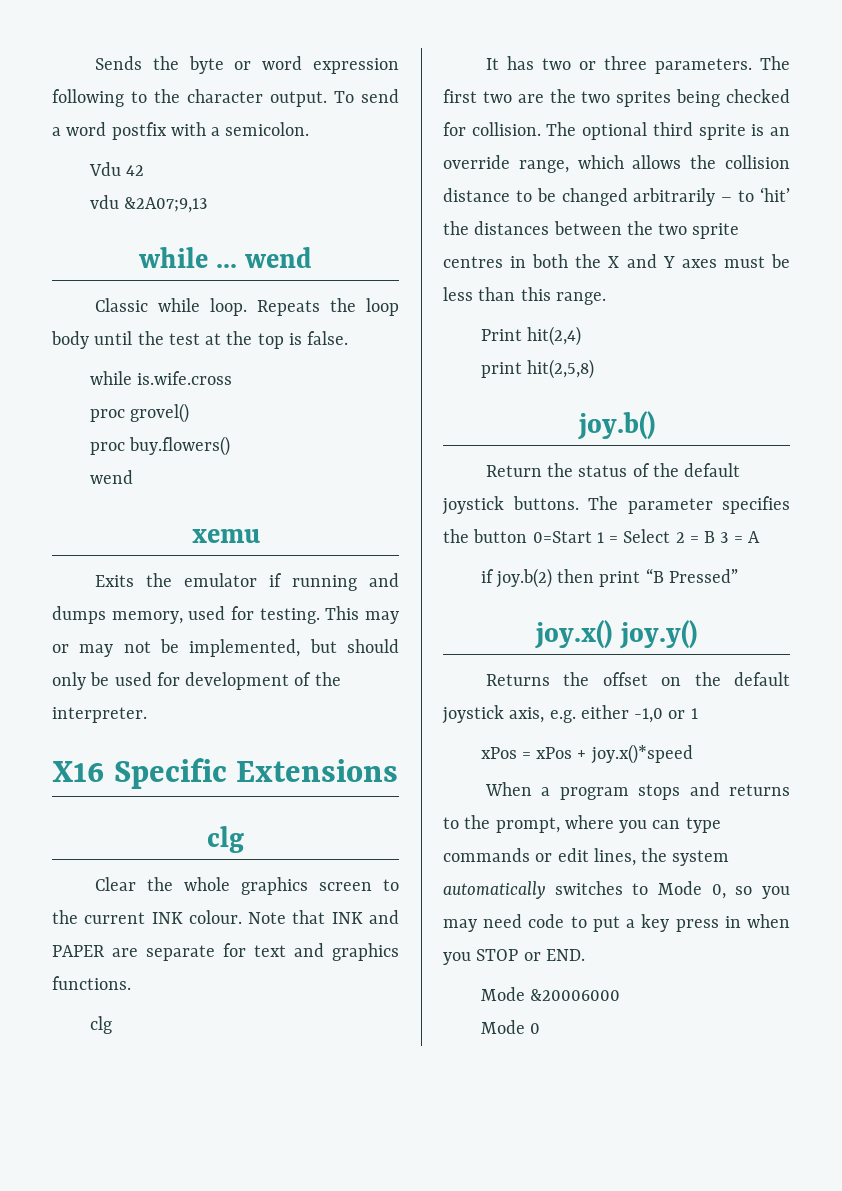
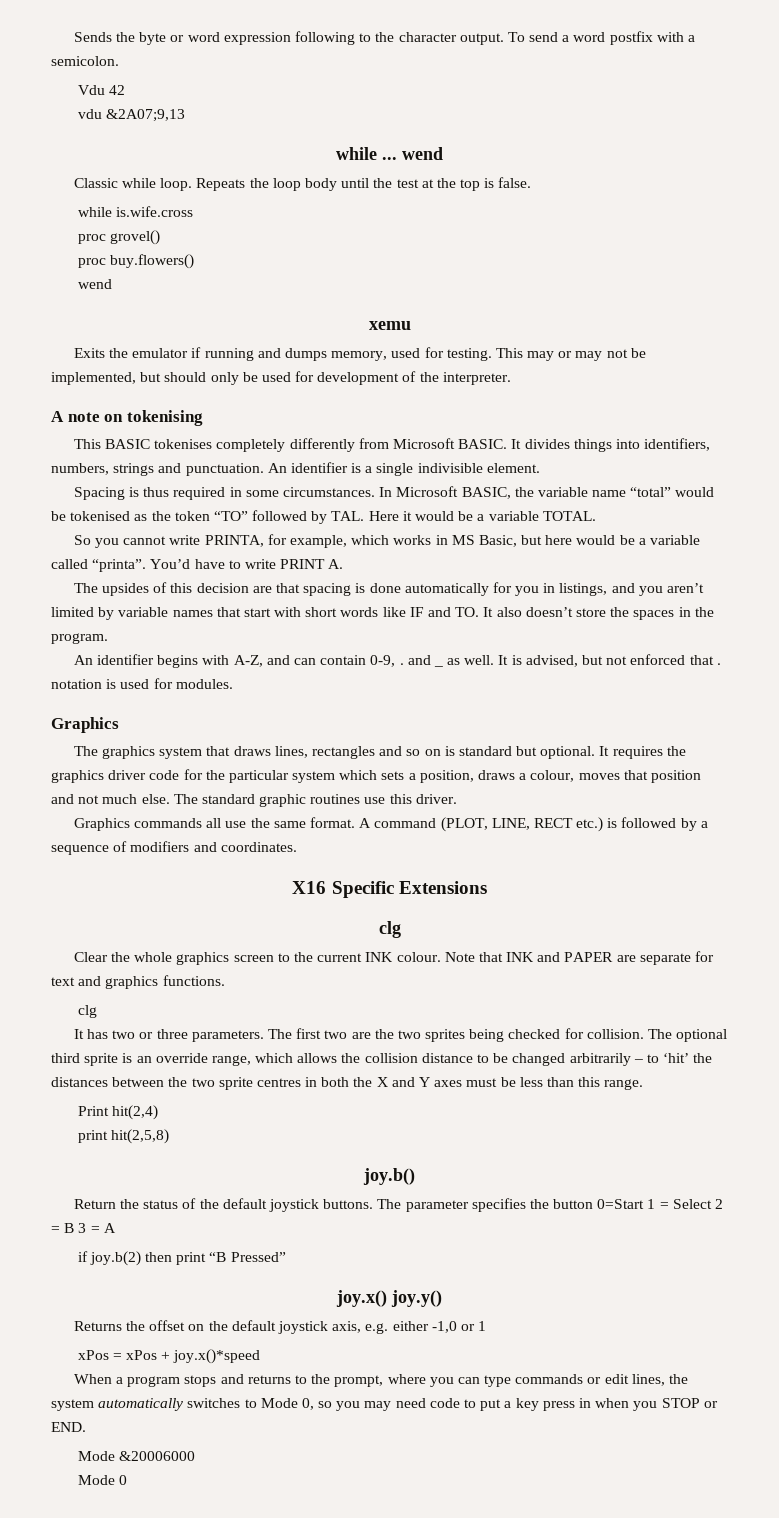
+ A note on tokenising
+ This BASIC tokenises completely differently from Microsoft BASIC. It divides things into identifiers, numbers, strings and punctuation. An identifier is a single indivisible element.
+ Spacing is thus required in some circumstances. In Microsoft BASIC, the variable name “total” would be tokenised as the token “TO” followed by TAL. Here it would be a variable TOTAL.
+ So you cannot write PRINTA, for example, which works in MS Basic, but here would be a variable called “printa”. You’d have to write PRINT A.
+ The upsides of this decision are that spacing is done automatically for you in listings, and you aren’t limited by variable names that start with short words like IF and TO. It also doesn’t store the spaces in the program.
+ An identifier begins with A-Z, and can contain 0-9, . and _ as well. It is advised, but not enforced that . notation is used for modules.
+ Graphics
+ The graphics system that draws lines, rectangles and so on is standard but optional. It requires the graphics driver code for the particular system which sets a position, draws a colour, moves that position and not much else. The standard graphic routines use this driver.
+ Graphics commands all use the same format. A command (PLOT, LINE, RECT etc.) is followed by a sequence of modifiers and coordinates.

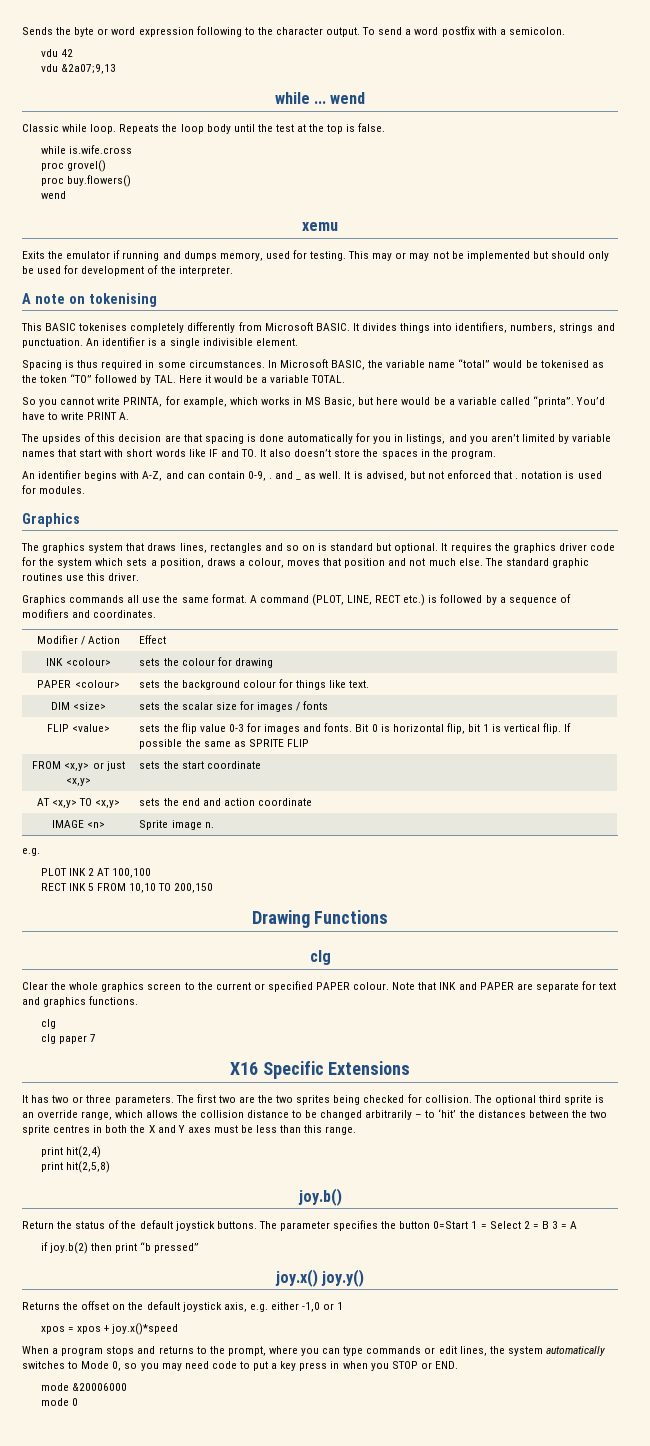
- Vdu 42
+ vdu 42
- vdu &2A07;9,13
+ vdu &2a07;9,13
- This may or may not be implemented, but should only be used for development of the interpreter.
+ This may or may not be implemented but should only be used for development of the interpreter.
- It requires the graphics driver code for the particular system which sets a position, draws a colour, moves that position and not much else.
+ It requires the graphics driver code for the system which sets a position, draws a colour, moves that position and not much else.
- X16 Specific Extensions
+ Modifier / Action | Effect
+ INK <colour> | sets the colour for drawing
+ PAPER <colour> | sets the background colour for things like text.
+ DIM <size> | sets the scalar size for images / fonts
+ FLIP <value> | sets the flip value 0-3 for images and fonts. Bit 0 is horizontal flip, bit 1 is vertical flip. If possible the same as SPRITE FLIP
+ FROM <x,y> or just <x,y> | sets the start coordinate
+ AT <x,y> TO <x,y> | sets the end and action coordinate
+ IMAGE <n> | Sprite image n.
+ e.g.
+ PLOT INK 2 AT 100,100
+ RECT INK 5 FROM 10,10 TO 200,150
+ Drawing Functions
- Clear the whole graphics screen to the current INK colour.
+ Clear the whole graphics screen to the current or specified PAPER colour.
+ clg paper 7
+ X16 Specific Extensions
- Print hit(2,4)
+ print hit(2,4)
- if joy.b(2) then print “B Pressed”
+ if joy.b(2) then print “b pressed”
- xPos = xPos + joy.x()*speed
+ xpos = xpos + joy.x()*speed
- Mode &20006000
+ mode &20006000
- Mode 0
+ mode 0

